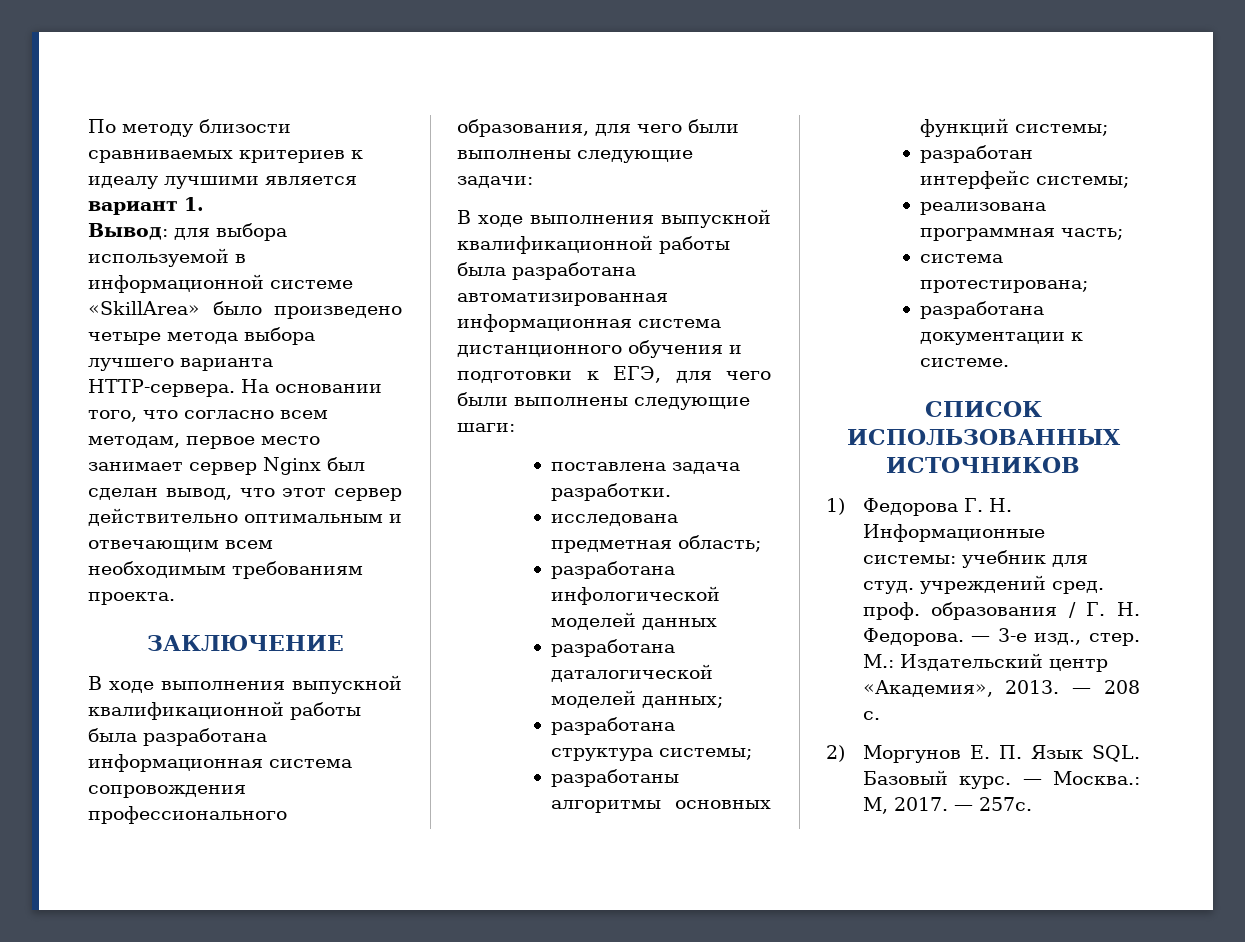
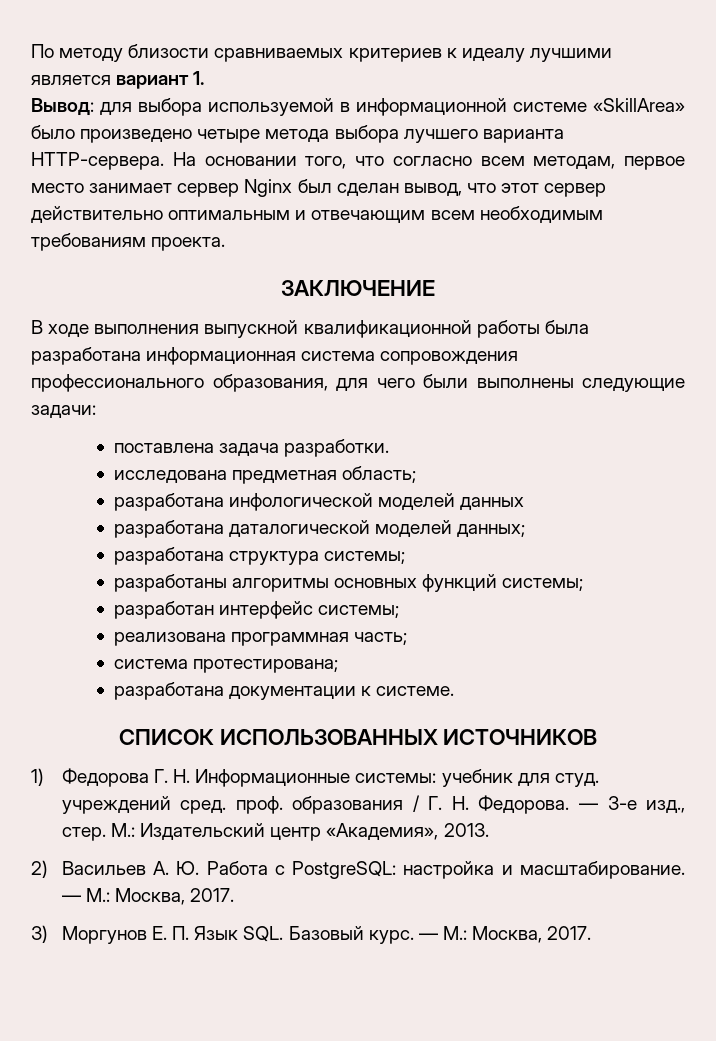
- В ходе выполнения выпускной квалификационной работы была разработана автоматизированная информационная система дистанционного обучения и подготовки к ЕГЭ, для чего были выполнены следующие шаги:
- М.: Издательский центр «Академия», 2013. — 208 с.
- 2) Моргунов Е. П. Язык SQL. Базовый курс. — Москва.: М, 2017. — 257с.
+ М.: Издательский центр «Академия», 2013.
+ 2) Васильев А. Ю. Работа с PostgreSQL: настройка и масштабирование. — М.: Москва, 2017.
+ 3) Моргунов Е. П. Язык SQL. Базовый курс. — М.: Москва, 2017.

